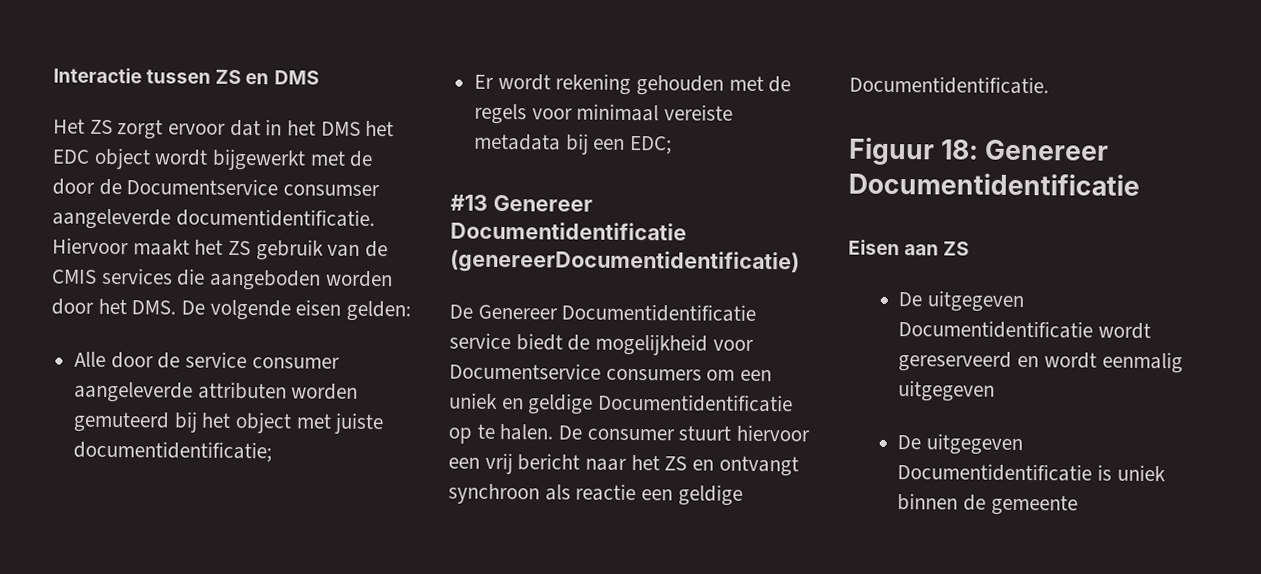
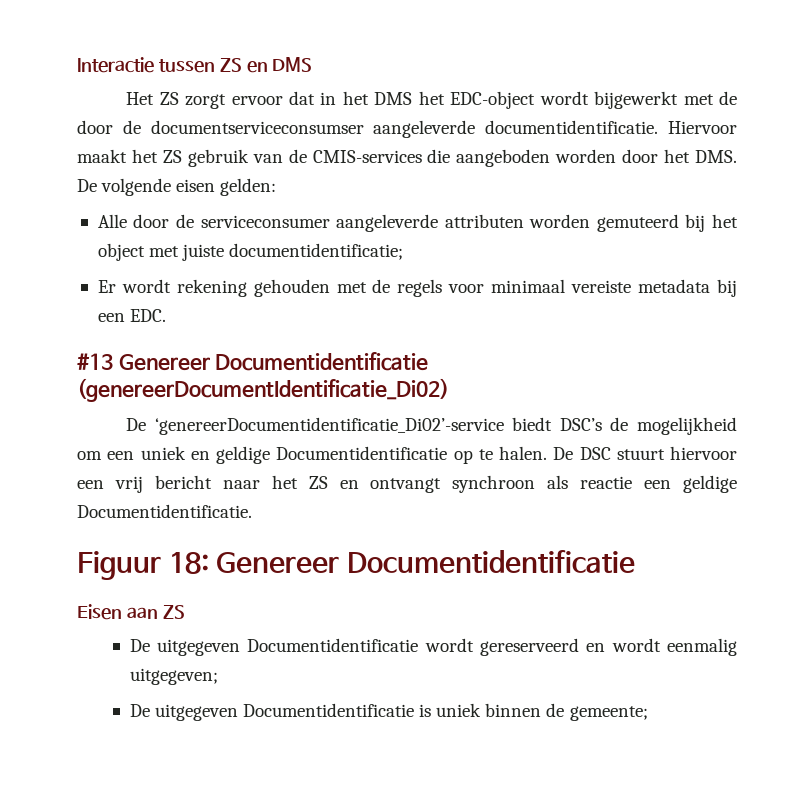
- Het ZS zorgt ervoor dat in het DMS het EDC object wordt bijgewerkt met de door de Documentservice consumser aangeleverde documentidentificatie.
+ Het ZS zorgt ervoor dat in het DMS het EDC-object wordt bijgewerkt met de door de documentserviceconsumser aangeleverde documentidentificatie.
- Hiervoor maakt het ZS gebruik van de CMIS services die aangeboden worden door het DMS. De volgende eisen gelden:
+ Hiervoor maakt het ZS gebruik van de CMIS-services die aangeboden worden door het DMS. De volgende eisen gelden:
- Alle door de service consumer aangeleverde attributen worden gemuteerd bij het object met juiste documentidentificatie;
+ Alle door de serviceconsumer aangeleverde attributen worden gemuteerd bij het object met juiste documentidentificatie;
- Er wordt rekening gehouden met de regels voor minimaal vereiste metadata bij een EDC;
+ Er wordt rekening gehouden met de regels voor minimaal vereiste metadata bij een EDC.
- #13 Genereer Documentidentificatie (genereerDocumentidentificatie)
- De Genereer Documentidentificatie service biedt de mogelijkheid voor Documentservice consumers om een uniek en geldige Documentidentificatie op te halen.
+ #13 Genereer Documentidentificatie (genereerDocumentIdentificatie_Di02)
+ De ‘genereerDocumentidentificatie_Di02’-service biedt DSC’s de mogelijkheid om een uniek en geldige Documentidentificatie op te halen.
- De consumer stuurt hiervoor een vrij bericht naar het ZS en ontvangt synchroon als reactie een geldige Documentidentificatie.
+ De DSC stuurt hiervoor een vrij bericht naar het ZS en ontvangt synchroon als reactie een geldige Documentidentificatie.
- De uitgegeven Documentidentificatie wordt gereserveerd en wordt eenmalig uitgegeven
+ De uitgegeven Documentidentificatie wordt gereserveerd en wordt eenmalig uitgegeven;
- De uitgegeven Documentidentificatie is uniek binnen de gemeente
+ De uitgegeven Documentidentificatie is uniek binnen de gemeente;

